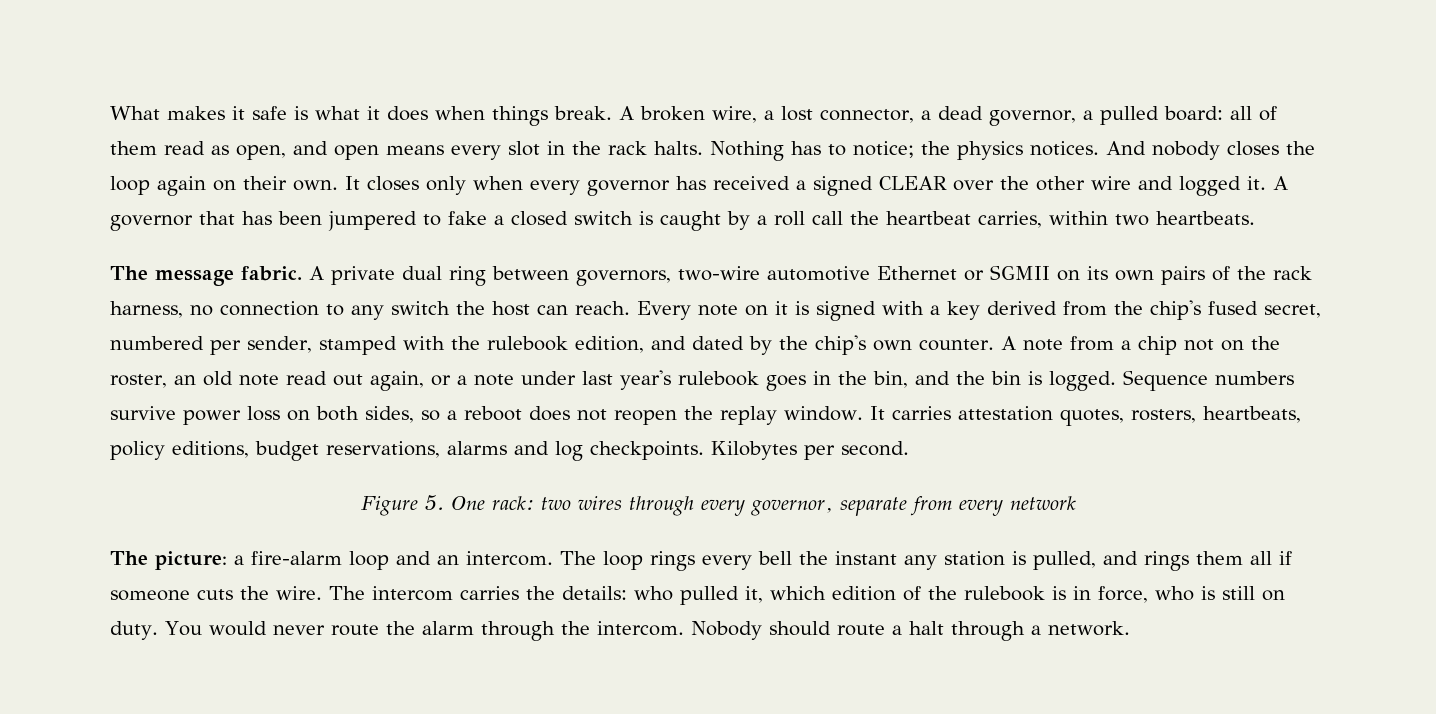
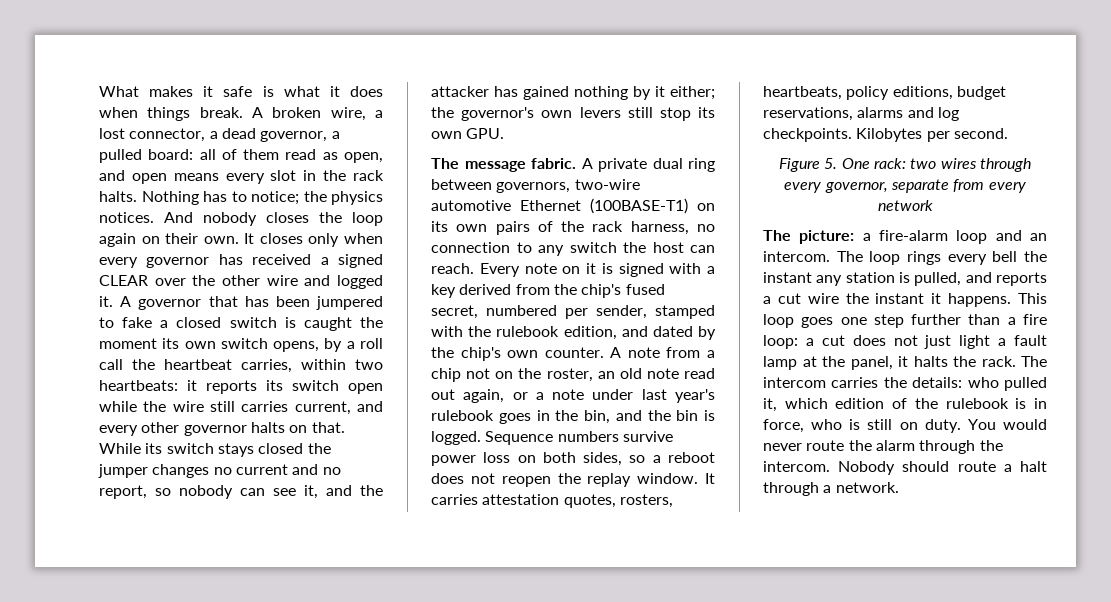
- A governor that has been jumpered to fake a closed switch is caught by a roll call the heartbeat carries, within two heartbeats.
+ A governor that has been jumpered to fake a closed switch is caught the moment its own switch opens, by a roll call the heartbeat carries, within two heartbeats: it reports its switch open while the wire still carries current, and every other governor halts on that. While its switch stays closed the jumper changes no current and no report, so nobody can see it, and the attacker has gained nothing by it either; the governor's own levers still stop its own GPU.
- A private dual ring between governors, two-wire automotive Ethernet or SGMII on its own pairs of the rack harness, no connection to any switch the host can reach.
+ A private dual ring between governors, two-wire automotive Ethernet (100BASE-T1) on its own pairs of the rack harness, no connection to any switch the host can reach.
- The loop rings every bell the instant any station is pulled, and rings them all if someone cuts the wire.
+ The loop rings every bell the instant any station is pulled, and reports a cut wire the instant it happens. This loop goes one step further than a fire loop: a cut does not just light a fault lamp at the panel, it halts the rack.

